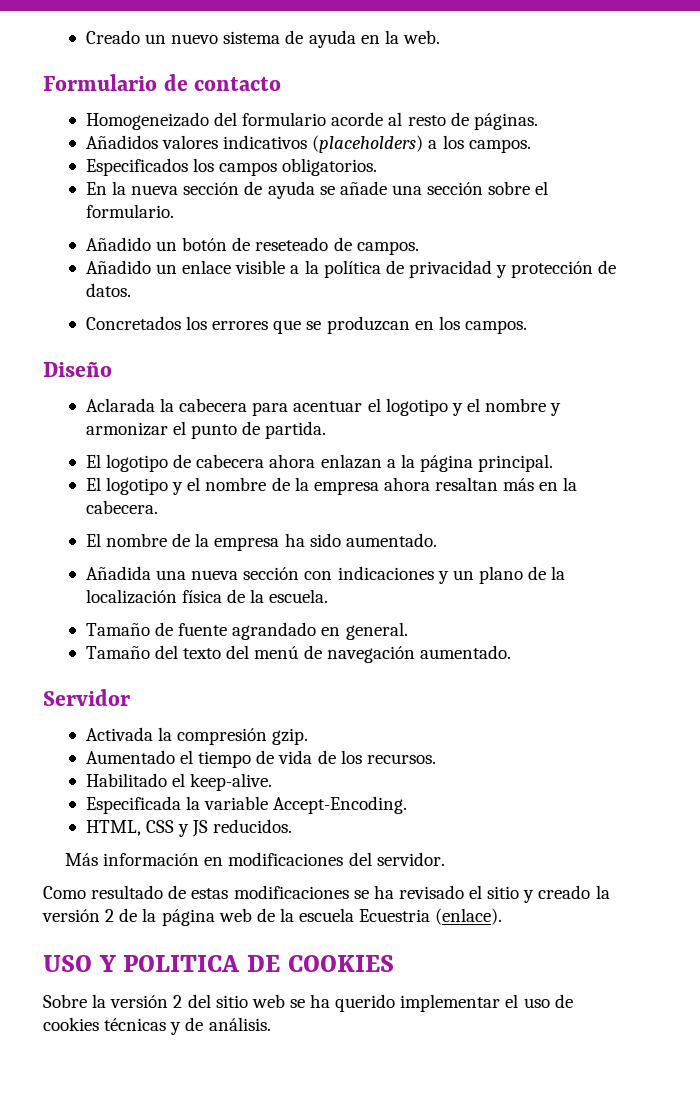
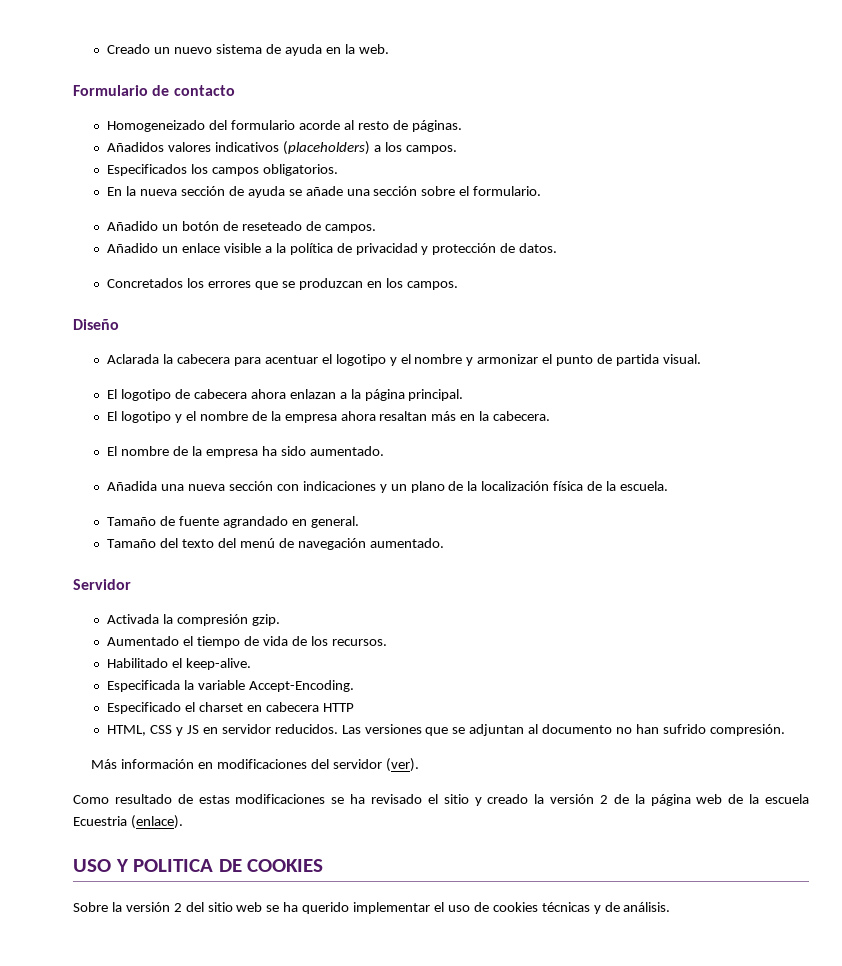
- Aclarada la cabecera para acentuar el logotipo y el nombre y armonizar el punto de partida.
+ Aclarada la cabecera para acentuar el logotipo y el nombre y armonizar el punto de partida visual.
+ Especificado el charset en cabecera HTTP
- HTML, CSS y JS reducidos.
+ HTML, CSS y JS en servidor reducidos. Las versiones que se adjuntan al documento no han sufrido compresión.
- Más información en modificaciones del servidor.
+ Más información en modificaciones del servidor (ver).

